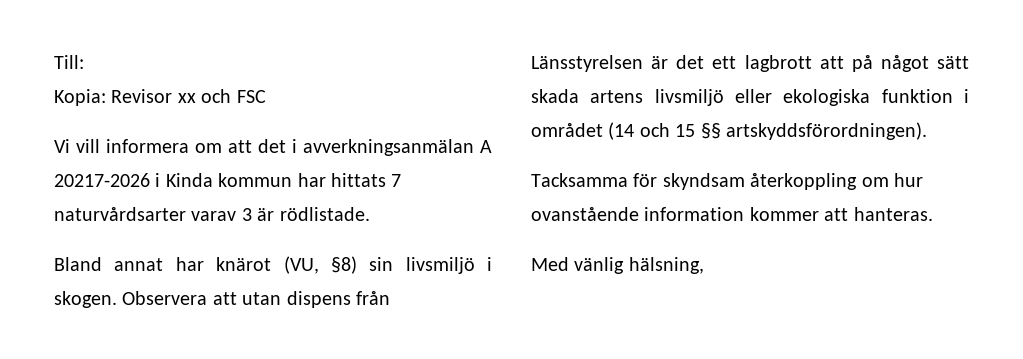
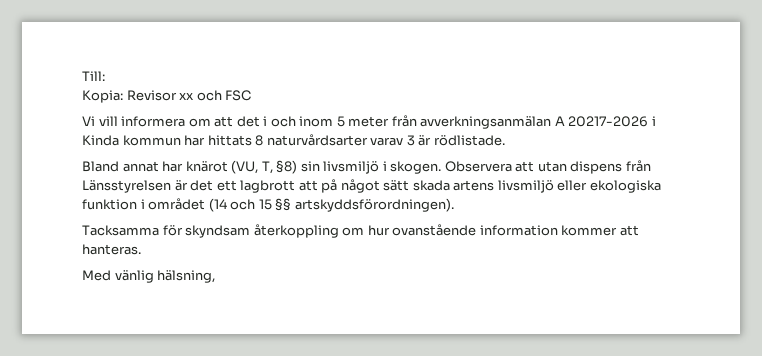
- Vi vill informera om att det i avverkningsanmälan A 20217-2026 i Kinda kommun har hittats 7 naturvårdsarter varav 3 är rödlistade.
+ Vi vill informera om att det i och inom 5 meter från avverkningsanmälan A 20217-2026 i Kinda kommun har hittats 8 naturvårdsarter varav 3 är rödlistade.
- Bland annat har knärot (VU, §8) sin livsmiljö i skogen.
+ Bland annat har knärot (VU, T, §8) sin livsmiljö i skogen.

